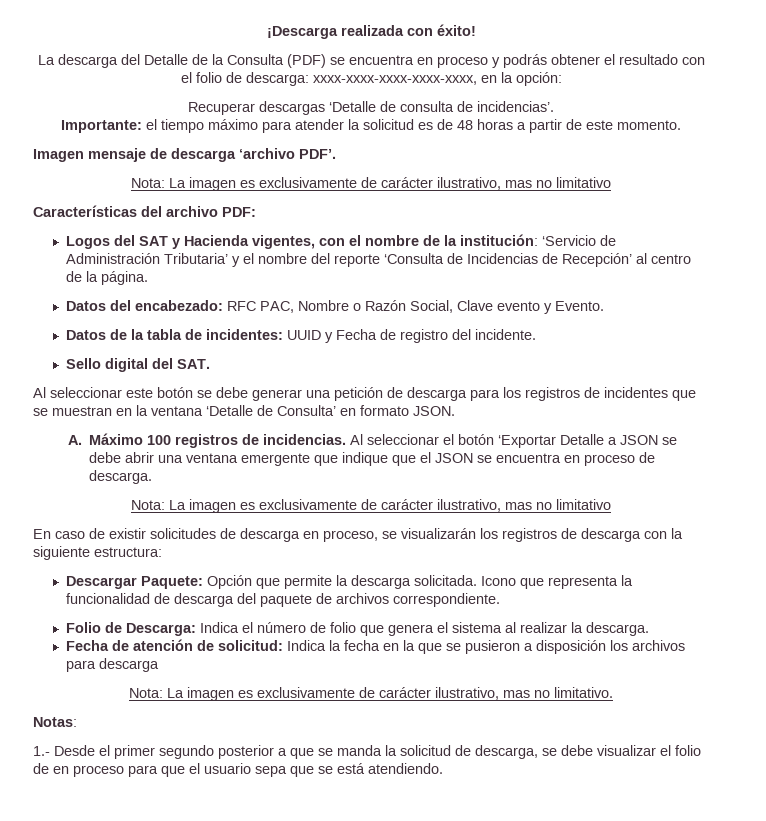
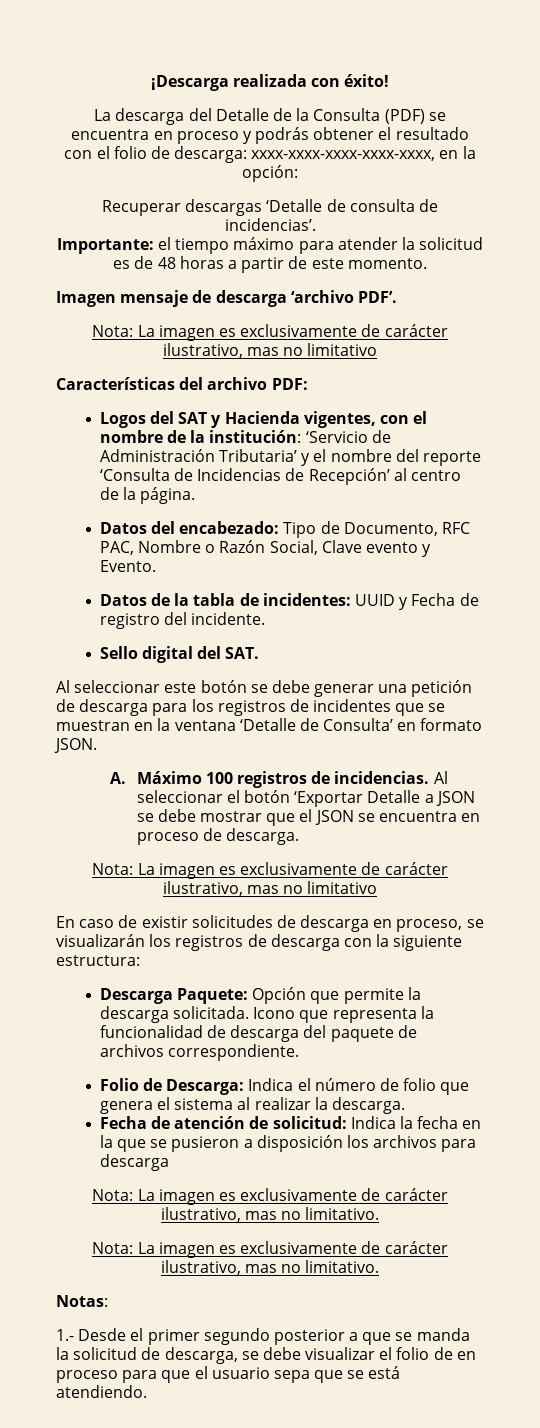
- Datos del encabezado: RFC PAC, Nombre o Razón Social, Clave evento y Evento.
+ Datos del encabezado: Tipo de Documento, RFC PAC, Nombre o Razón Social, Clave evento y Evento.
- Al seleccionar el botón ‘Exportar Detalle a JSON se debe abrir una ventana emergente que indique que el JSON se encuentra en proceso de descarga.
+ Al seleccionar el botón ‘Exportar Detalle a JSON se debe mostrar que el JSON se encuentra en proceso de descarga.
- Descargar Paquete: Opción que permite la descarga solicitada.
+ Descarga Paquete: Opción que permite la descarga solicitada.
  Fecha de atención de solicitud: Indica la fecha en la que se pusieron a disposición los archivos para descarga
+ Nota: La imagen es exclusivamente de carácter ilustrativo, mas no limitativo.

